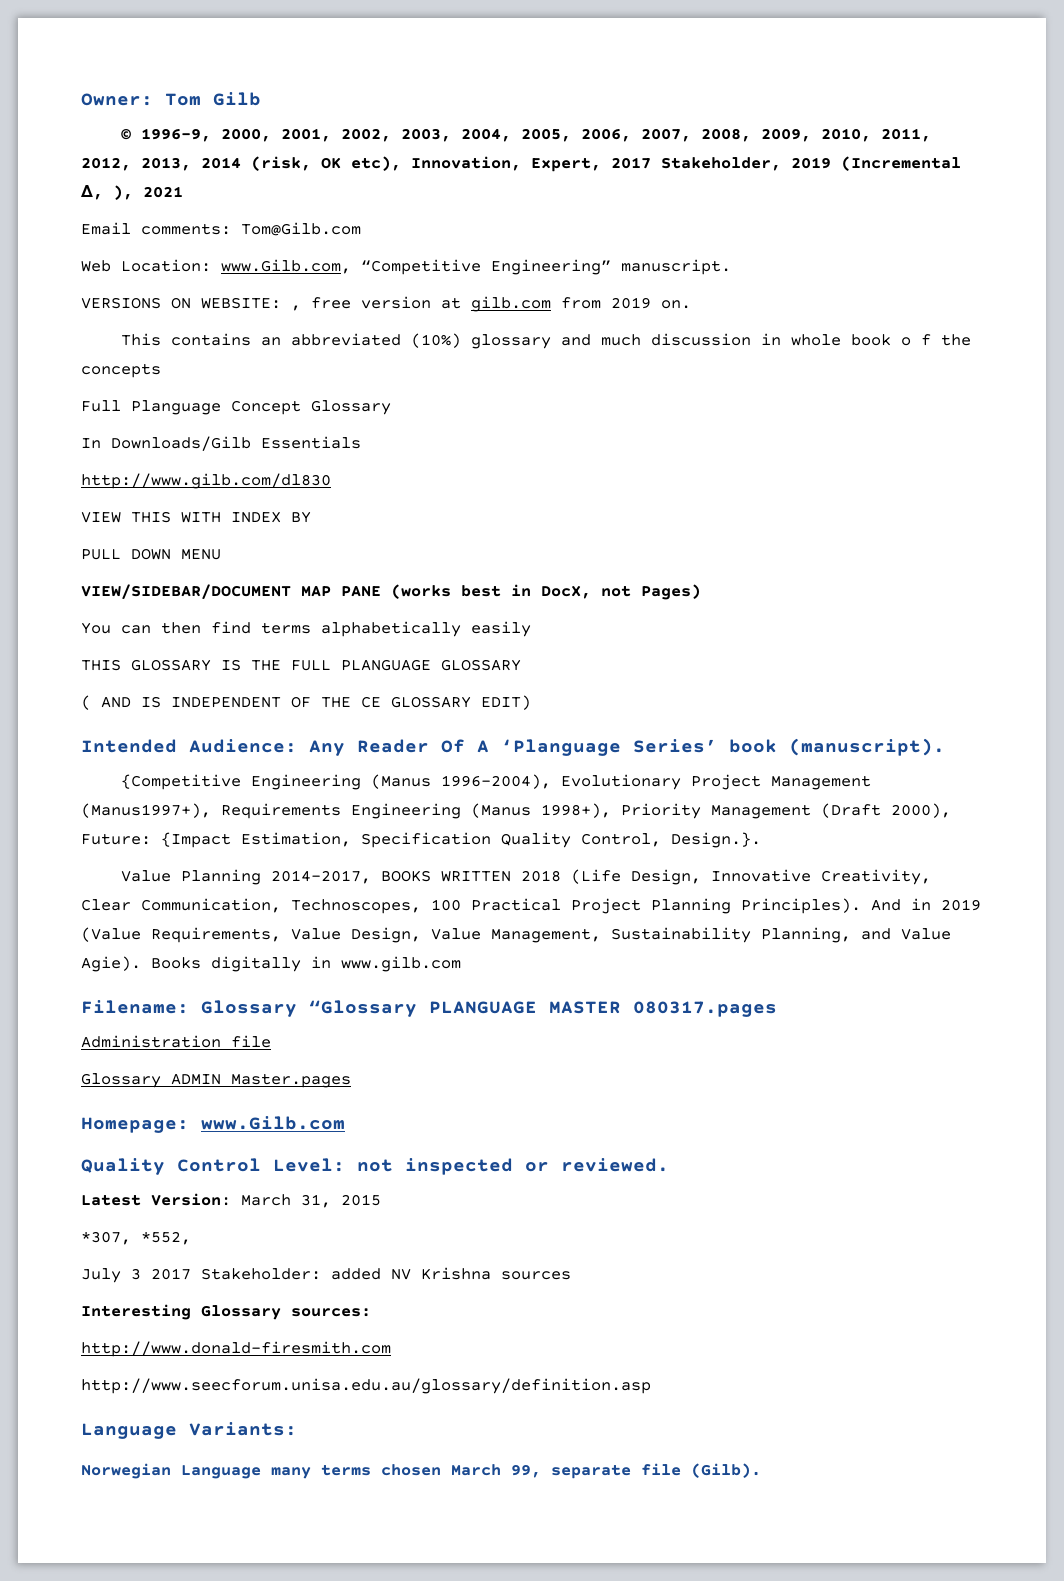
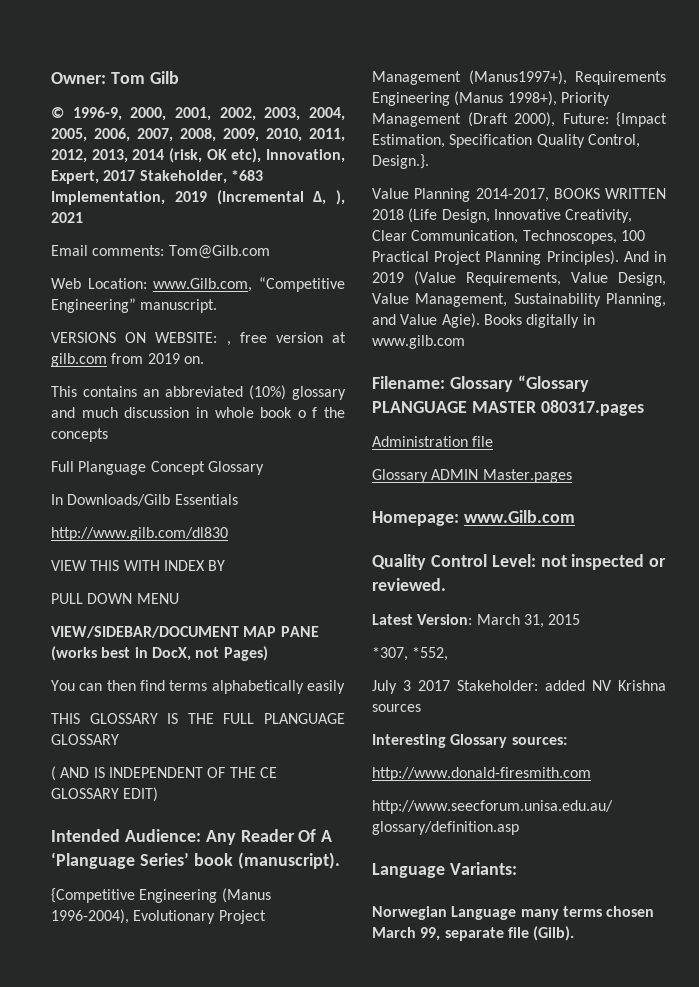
- © 1996-9, 2000, 2001, 2002, 2003, 2004, 2005, 2006, 2007, 2008, 2009, 2010, 2011, 2012, 2013, 2014 (risk, OK etc), Innovation, Expert, 2017 Stakeholder, 2019 (Incremental ∆, ), 2021
+ © 1996-9, 2000, 2001, 2002, 2003, 2004, 2005, 2006, 2007, 2008, 2009, 2010, 2011, 2012, 2013, 2014 (risk, OK etc), Innovation, Expert, 2017 Stakeholder, *683 Implementation, 2019 (Incremental ∆, ), 2021

